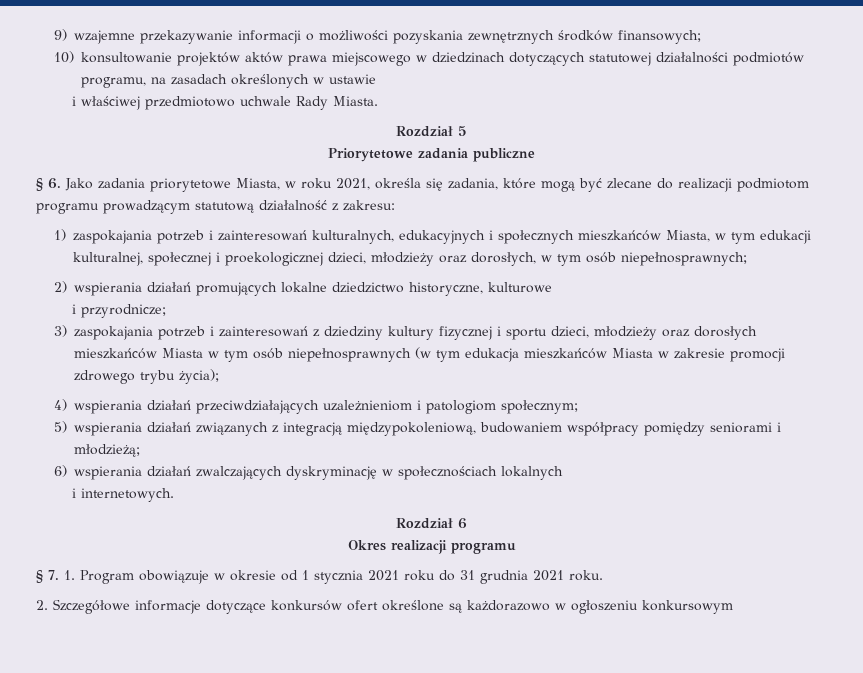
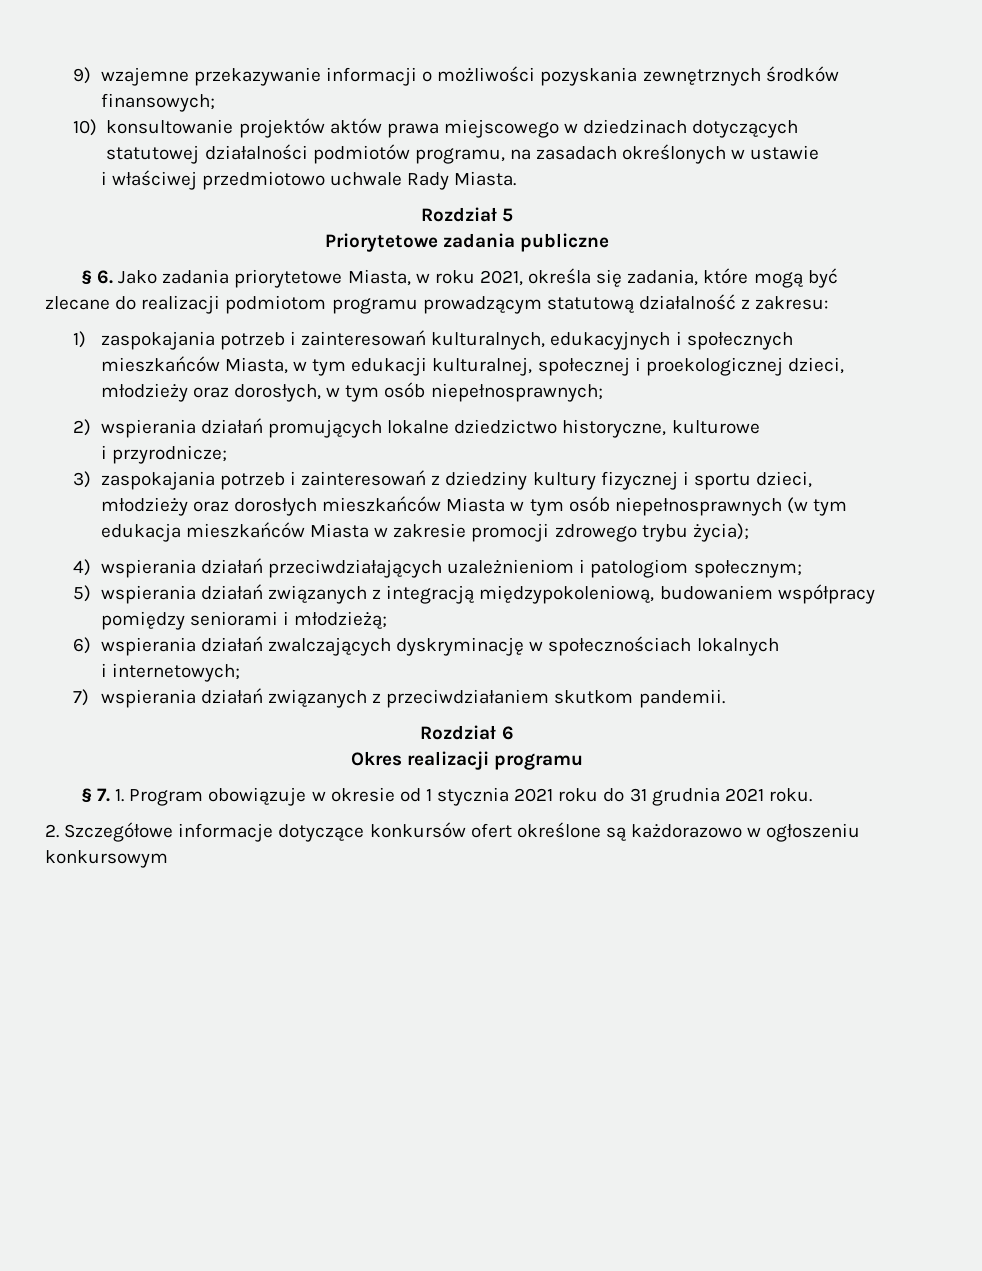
- i internetowych.
+ i internetowych;
+ 7) wspierania działań związanych z przeciwdziałaniem skutkom pandemii.

